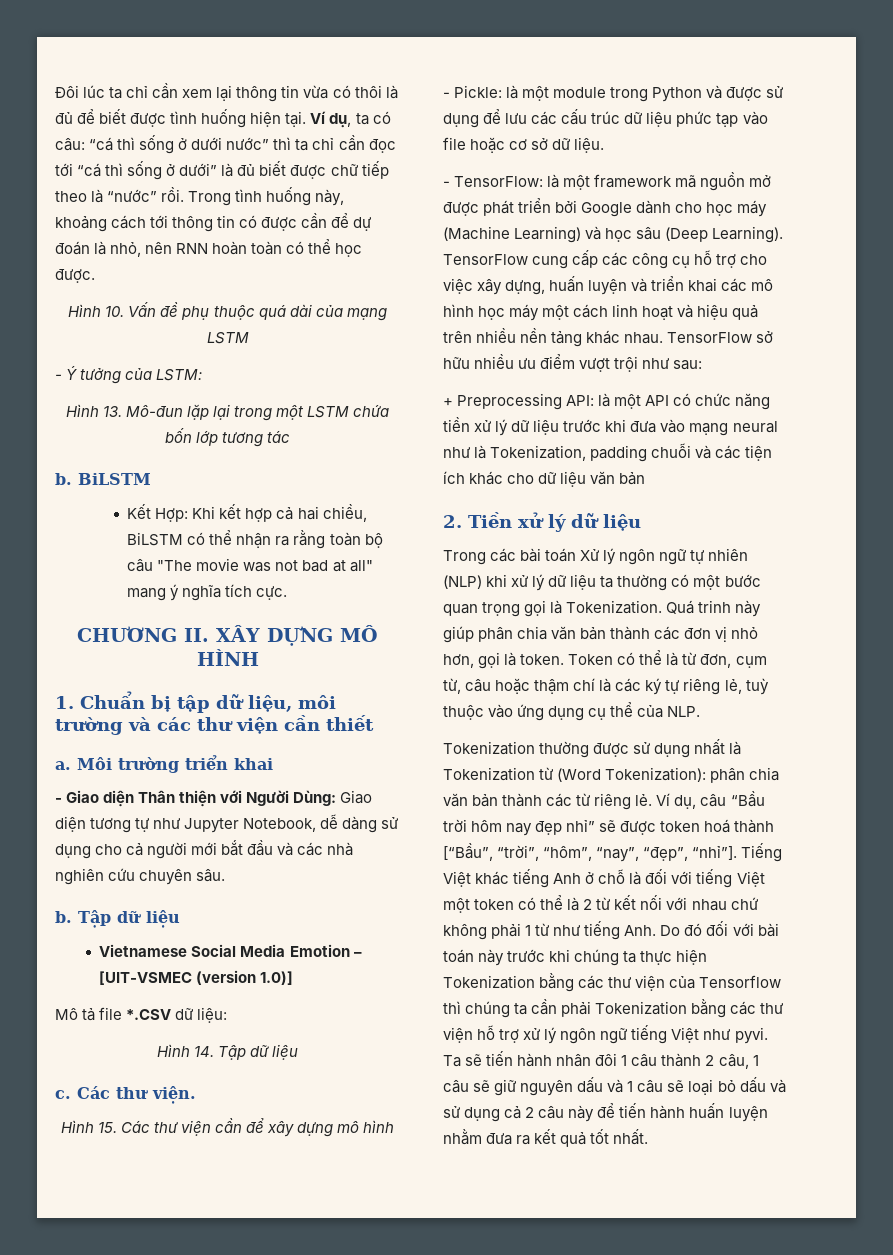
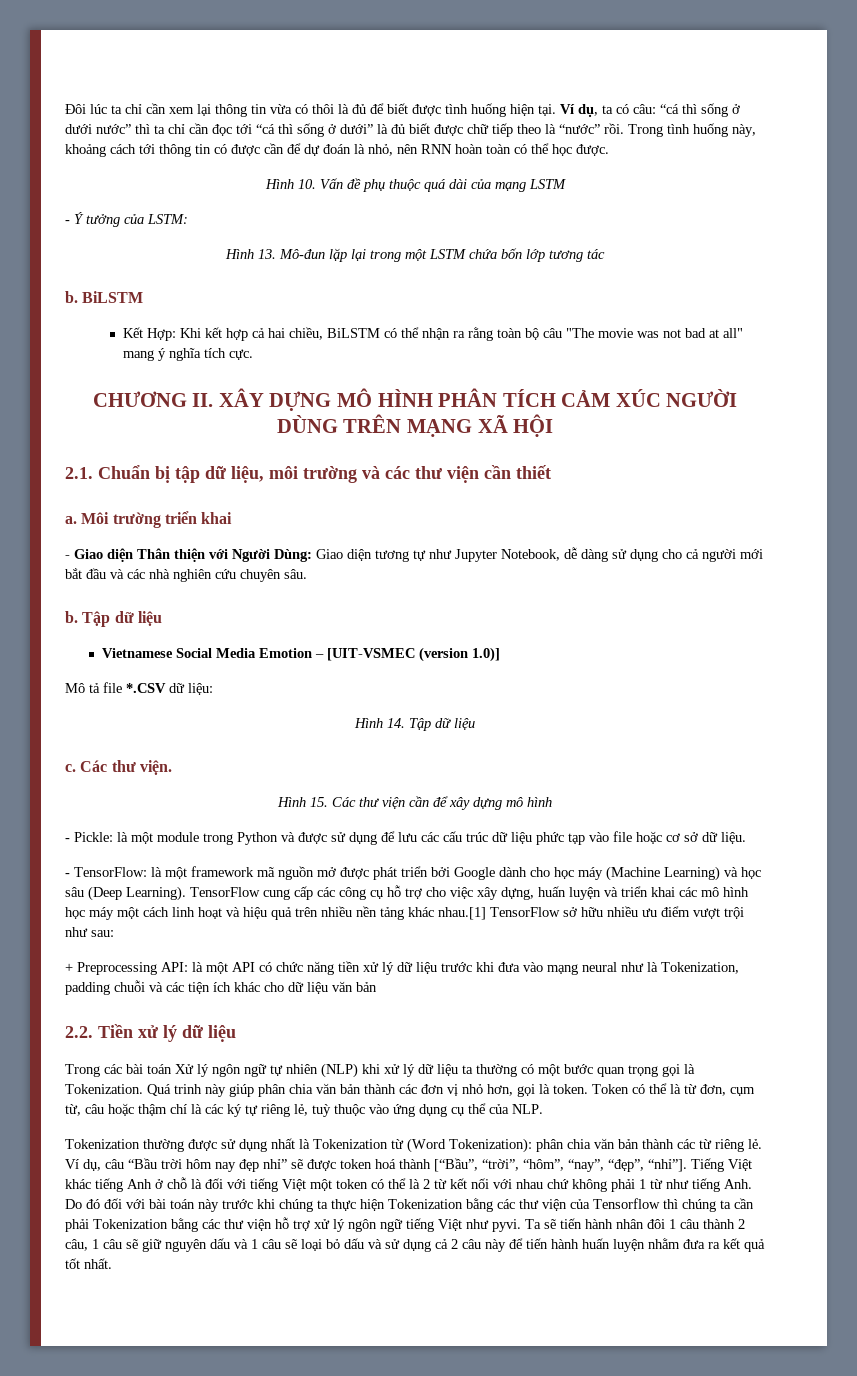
- CHƯƠNG II. XÂY DỰNG MÔ HÌNH
- 1. Chuẩn bị tập dữ liệu, môi trường và các thư viện cần thiết
+ CHƯƠNG II. XÂY DỰNG MÔ HÌNH PHÂN TÍCH CẢM XÚC NGƯỜI DÙNG TRÊN MẠNG XÃ HỘI
+ 2.1. Chuẩn bị tập dữ liệu, môi trường và các thư viện cần thiết
- TensorFlow cung cấp các công cụ hỗ trợ cho việc xây dựng, huấn luyện và triển khai các mô hình học máy một cách linh hoạt và hiệu quả trên nhiều nền tảng khác nhau. TensorFlow sở hữu nhiều ưu điểm vượt trội như sau:
+ TensorFlow cung cấp các công cụ hỗ trợ cho việc xây dựng, huấn luyện và triển khai các mô hình học máy một cách linh hoạt và hiệu quả trên nhiều nền tảng khác nhau.[1] TensorFlow sở hữu nhiều ưu điểm vượt trội như sau:
- 2. Tiền xử lý dữ liệu
+ 2.2. Tiền xử lý dữ liệu

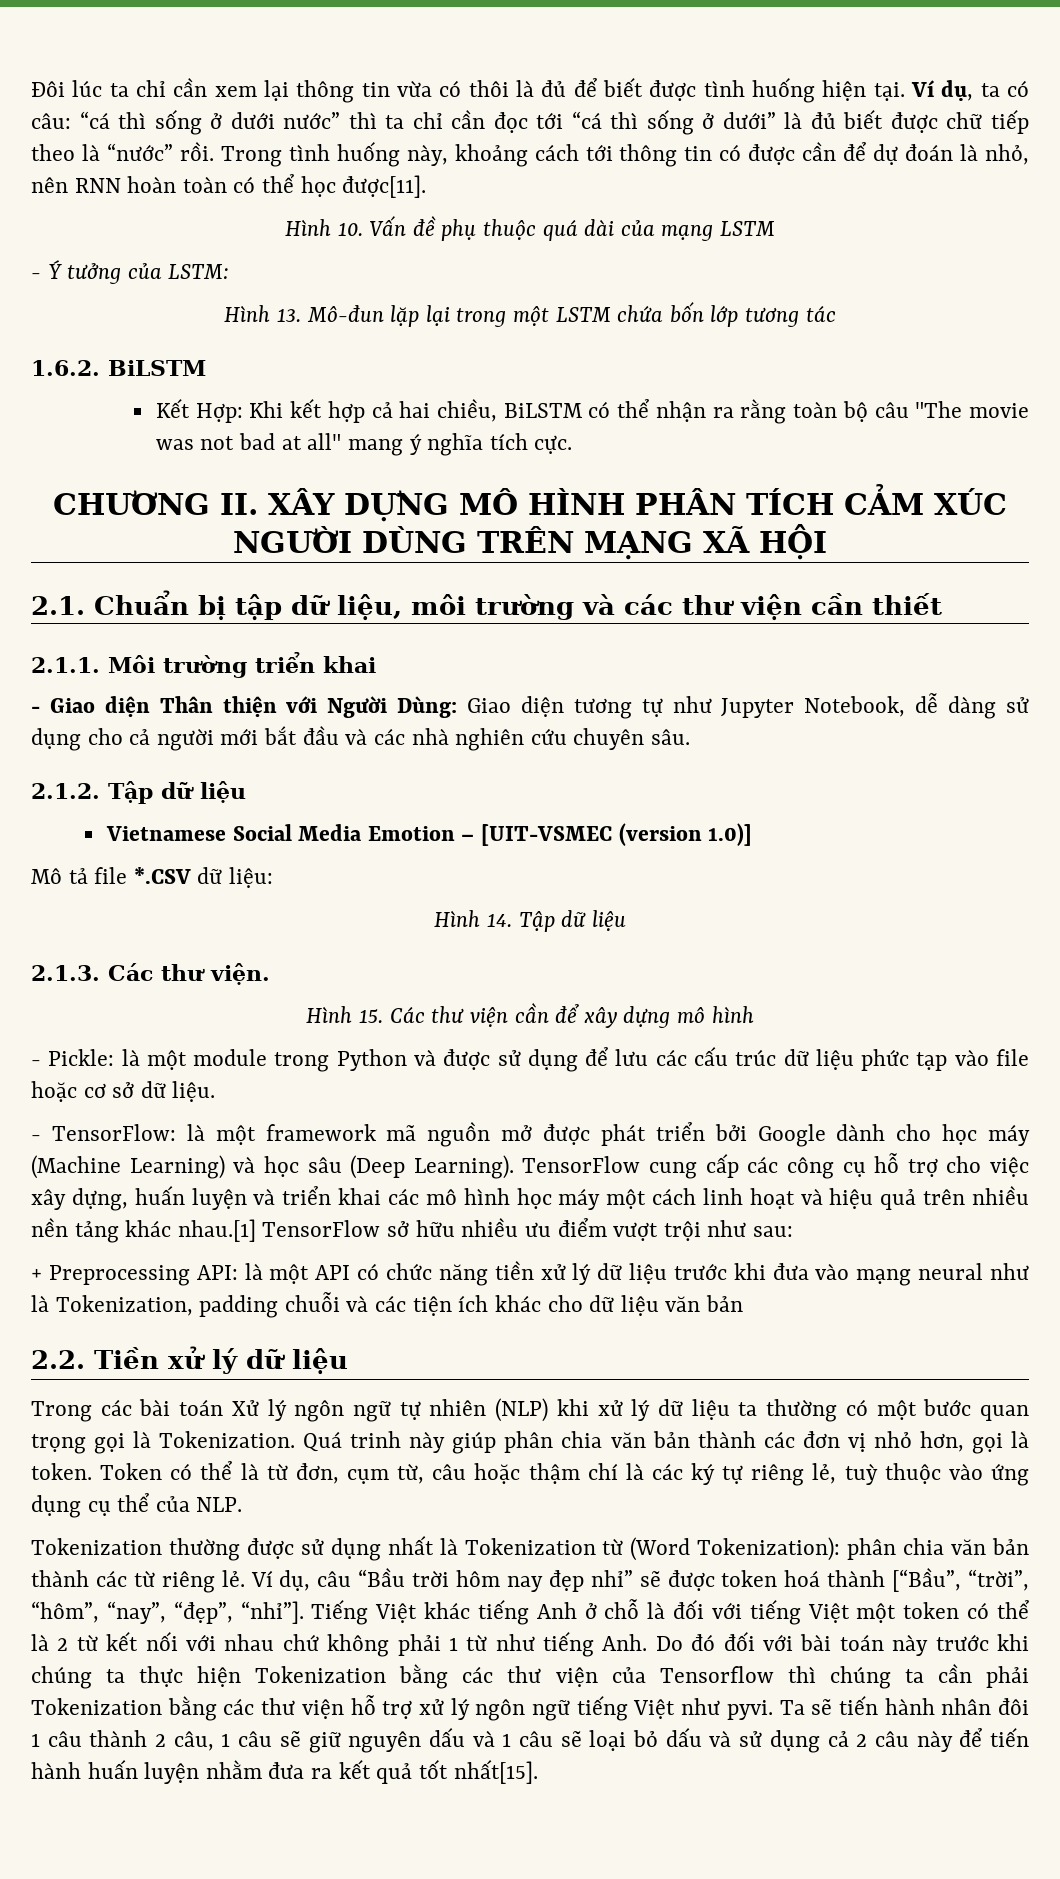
- Trong tình huống này, khoảng cách tới thông tin có được cần để dự đoán là nhỏ, nên RNN hoàn toàn có thể học được.
+ Trong tình huống này, khoảng cách tới thông tin có được cần để dự đoán là nhỏ, nên RNN hoàn toàn có thể học được[11].
- b. BiLSTM
+ 1.6.2. BiLSTM
- a. Môi trường triển khai
+ 2.1.1. Môi trường triển khai
- b. Tập dữ liệu
+ 2.1.2. Tập dữ liệu
- c. Các thư viện.
+ 2.1.3. Các thư viện.
- Ta sẽ tiến hành nhân đôi 1 câu thành 2 câu, 1 câu sẽ giữ nguyên dấu và 1 câu sẽ loại bỏ dấu và sử dụng cả 2 câu này để tiến hành huấn luyện nhằm đưa ra kết quả tốt nhất.
+ Ta sẽ tiến hành nhân đôi 1 câu thành 2 câu, 1 câu sẽ giữ nguyên dấu và 1 câu sẽ loại bỏ dấu và sử dụng cả 2 câu này để tiến hành huấn luyện nhằm đưa ra kết quả tốt nhất[15].

